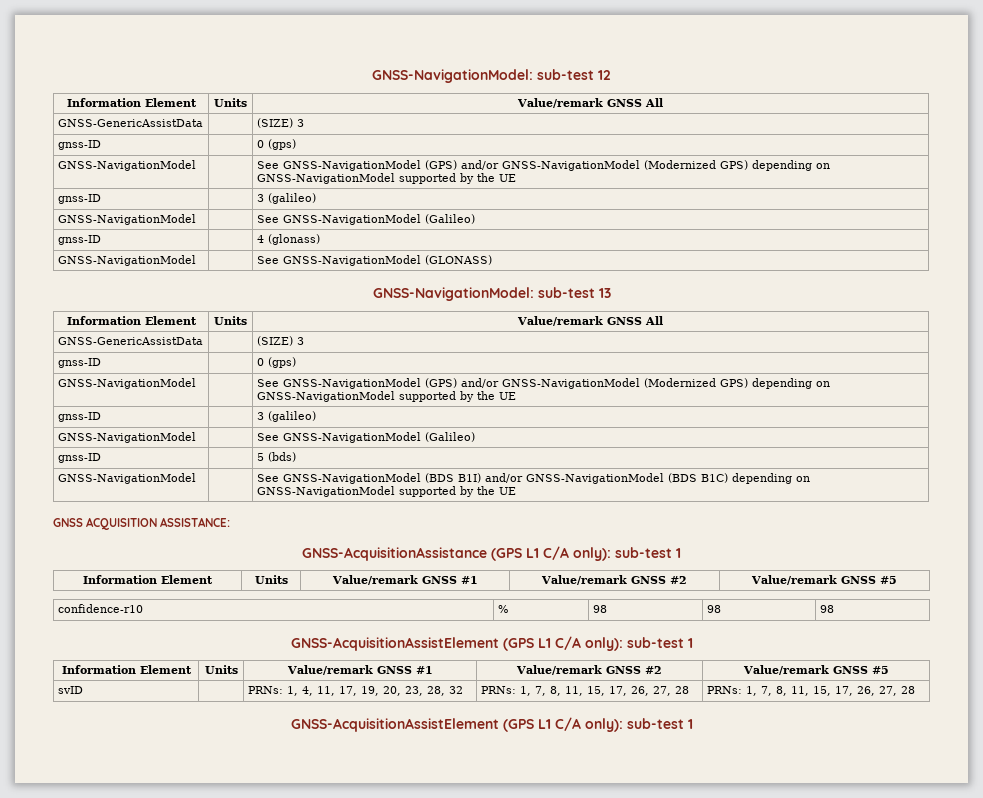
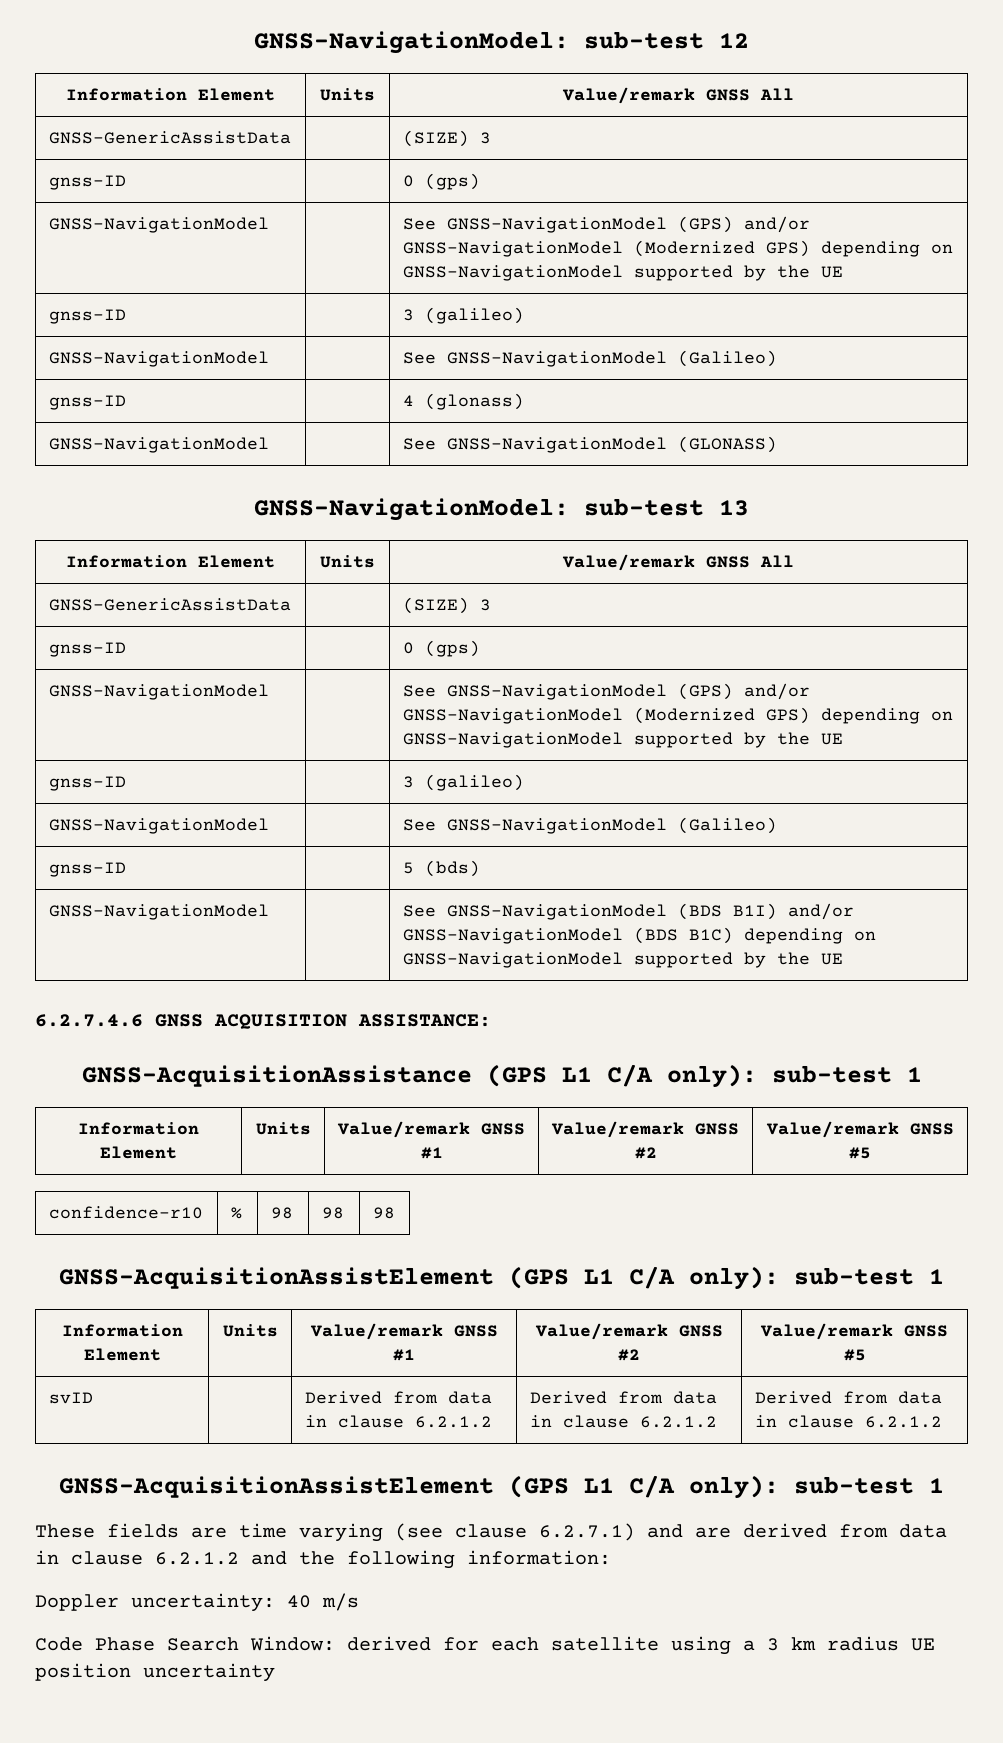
- GNSS ACQUISITION ASSISTANCE:
+ 6.2.7.4.6 GNSS ACQUISITION ASSISTANCE:
- svID | | PRNs: 1, 4, 11, 17, 19, 20, 23, 28, 32 | PRNs: 1, 7, 8, 11, 15, 17, 26, 27, 28 | PRNs: 1, 7, 8, 11, 15, 17, 26, 27, 28
+ svID | | Derived from data in clause 6.2.1.2 | Derived from data in clause 6.2.1.2 | Derived from data in clause 6.2.1.2
  GNSS-AcquisitionAssistElement (GPS L1 C/A only): sub-test 1
+ These fields are time varying (see clause 6.2.7.1) and are derived from data in clause 6.2.1.2 and the following information:
+ Doppler uncertainty: 40 m/s
+ Code Phase Search Window: derived for each satellite using a 3 km radius UE position uncertainty

